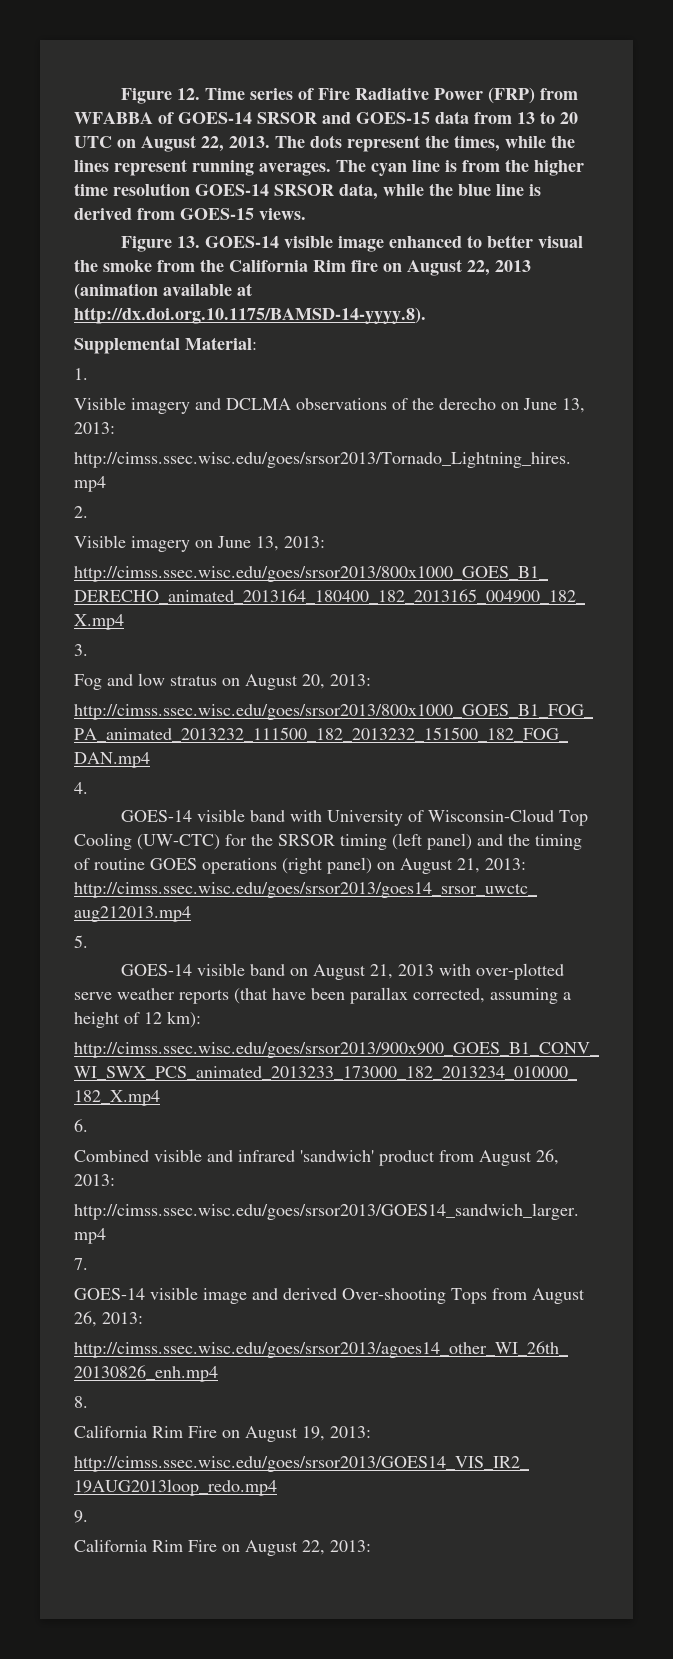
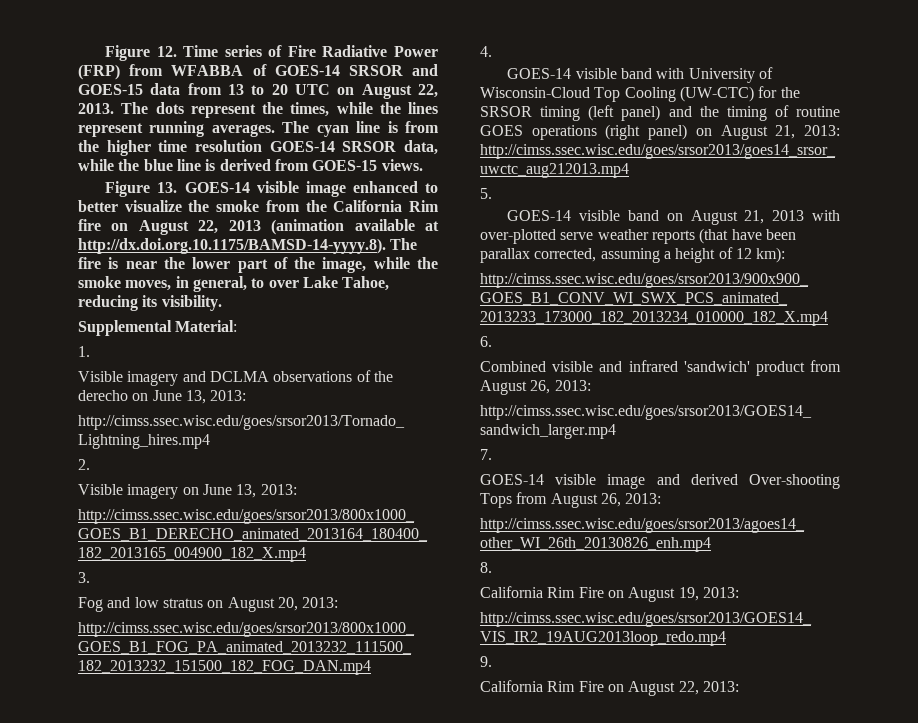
- Figure 13. GOES-14 visible image enhanced to better visual the smoke from the California Rim fire on August 22, 2013 (animation available at http://dx.doi.org.10.1175/BAMSD-14-yyyy.8).
+ Figure 13. GOES-14 visible image enhanced to better visualize the smoke from the California Rim fire on August 22, 2013 (animation available at http://dx.doi.org.10.1175/BAMSD-14-yyyy.8). The fire is near the lower part of the image, while the smoke moves, in general, to over Lake Tahoe, reducing its visibility.

